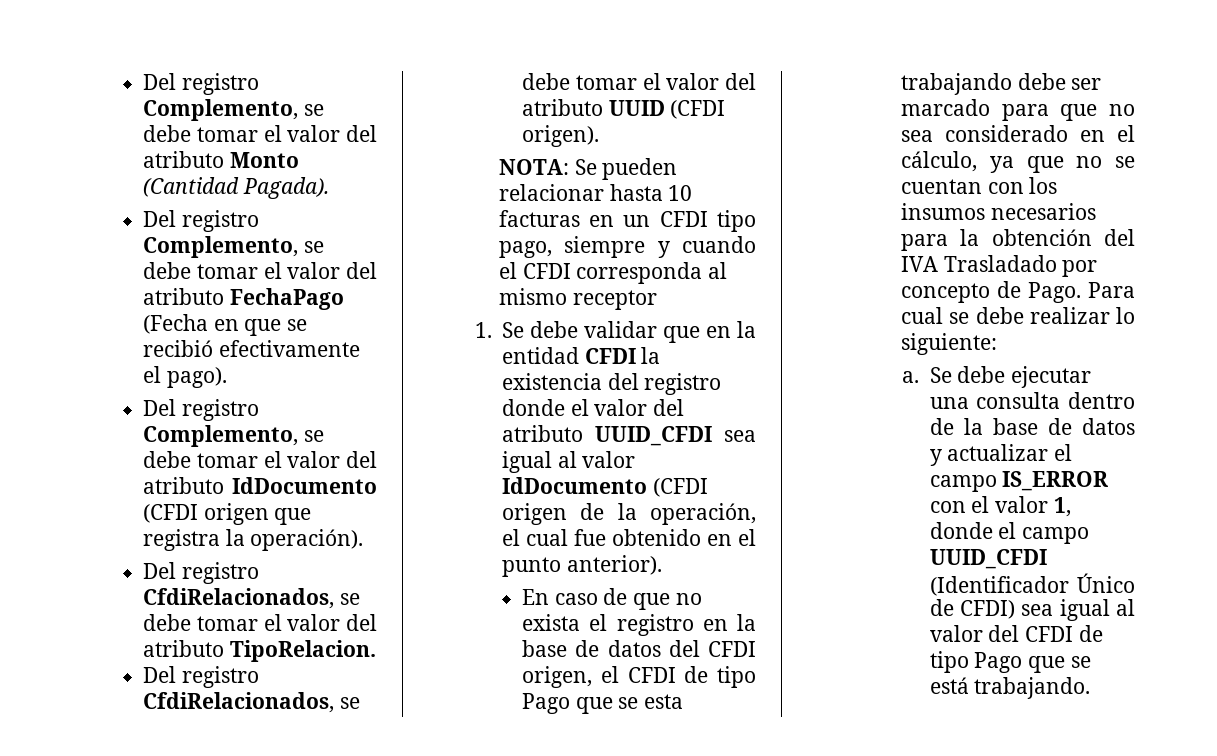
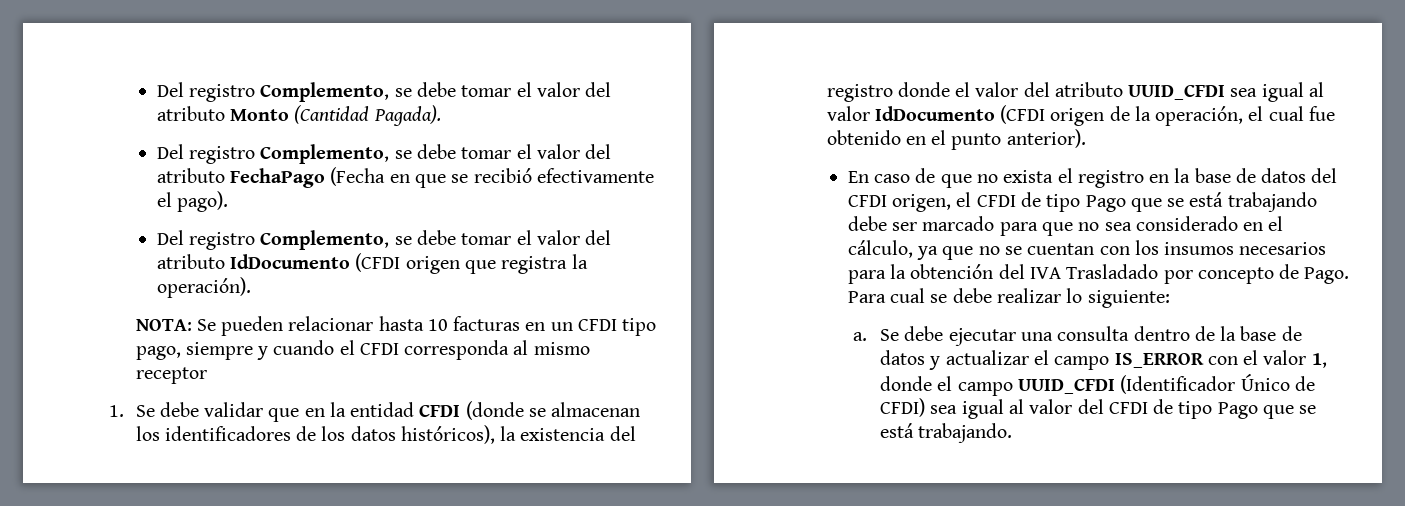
- Del registro CfdiRelacionados, se debe tomar el valor del atributo TipoRelacion.
- Del registro CfdiRelacionados, se debe tomar el valor del atributo UUID (CFDI origen).
- 1. Se debe validar que en la entidad CFDI la existencia del registro donde el valor del atributo UUID_CFDI sea igual al valor IdDocumento (CFDI origen de la operación, el cual fue obtenido en el punto anterior).
+ 1. Se debe validar que en la entidad CFDI (donde se almacenan los identificadores de los datos históricos), la existencia del registro donde el valor del atributo UUID_CFDI sea igual al valor IdDocumento (CFDI origen de la operación, el cual fue obtenido en el punto anterior).
- En caso de que no exista el registro en la base de datos del CFDI origen, el CFDI de tipo Pago que se esta trabajando debe ser marcado para que no sea considerado en el cálculo, ya que no se cuentan con los insumos necesarios para la obtención del IVA Trasladado por concepto de Pago.
+ En caso de que no exista el registro en la base de datos del CFDI origen, el CFDI de tipo Pago que se está trabajando debe ser marcado para que no sea considerado en el cálculo, ya que no se cuentan con los insumos necesarios para la obtención del IVA Trasladado por concepto de Pago.

